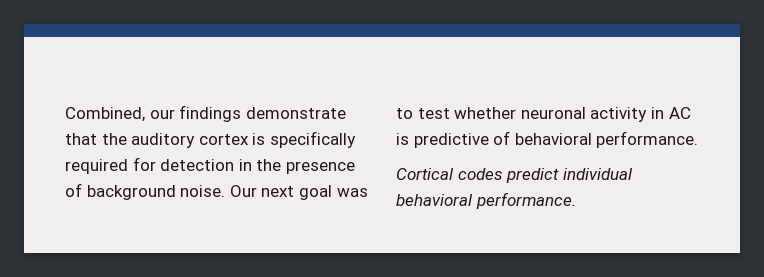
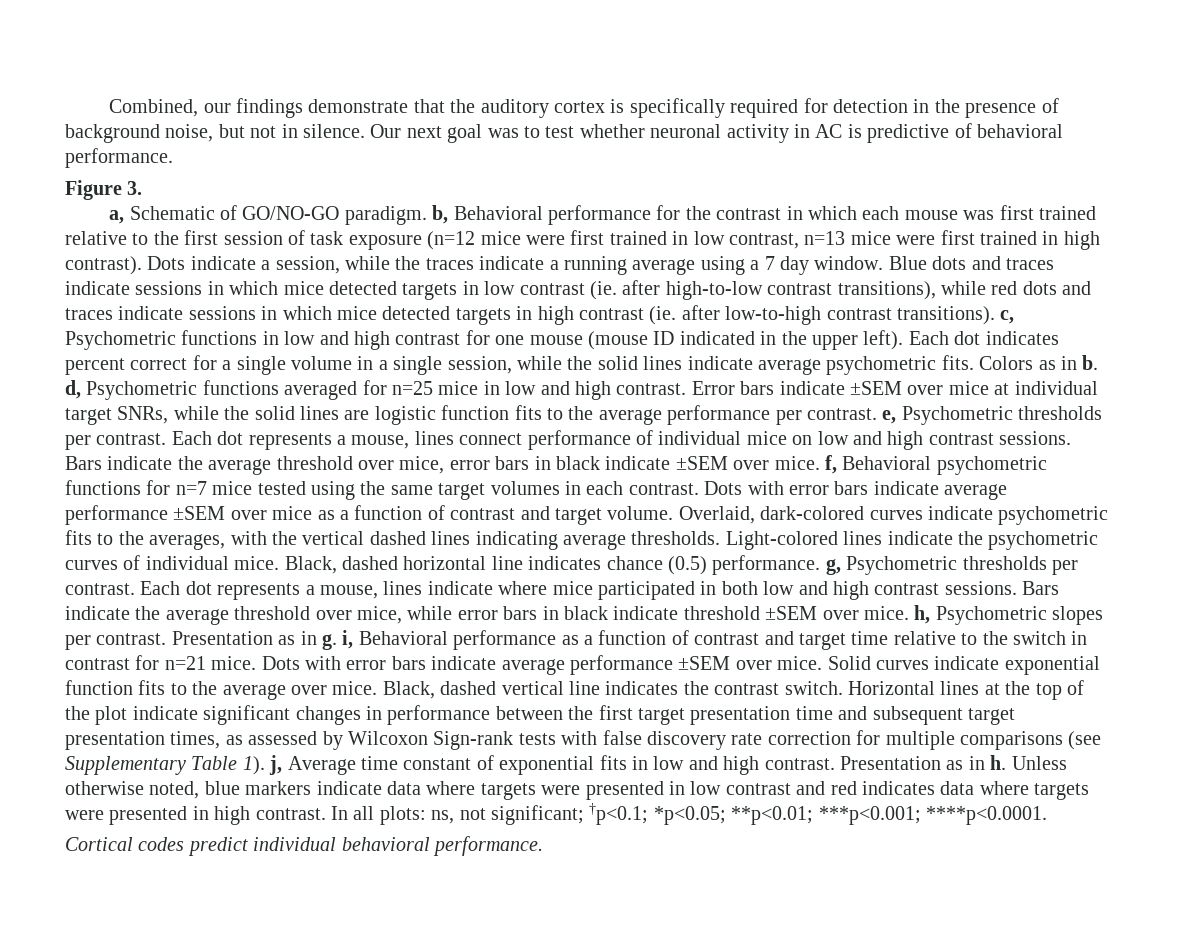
- Combined, our findings demonstrate that the auditory cortex is specifically required for detection in the presence of background noise.
+ Combined, our findings demonstrate that the auditory cortex is specifically required for detection in the presence of background noise, but not in silence.
+ Figure 3.
+ a, Schematic of GO/NO-GO paradigm. b, Behavioral performance for the contrast in which each mouse was first trained relative to the first session of task exposure (n=12 mice were first trained in low contrast, n=13 mice were first trained in high contrast). Dots indicate a session, while the traces indicate a running average using a 7 day window. Blue dots and traces indicate sessions in which mice detected targets in low contrast (ie. after high-to-low contrast transitions), while red dots and traces indicate sessions in which mice detected targets in high contrast (ie. after low-to-high contrast transitions). c, Psychometric functions in low and high contrast for one mouse (mouse ID indicated in the upper left). Each dot indicates percent correct for a single volume in a single session, while the solid lines indicate average psychometric fits. Colors as in b. d, Psychometric functions averaged for n=25 mice in low and high contrast. Error bars indicate ±SEM over mice at individual target SNRs, while the solid lines are logistic function fits to the average performance per contrast. e, Psychometric thresholds per contrast. Each dot represents a mouse, lines connect performance of individual mice on low and high contrast sessions. Bars indicate the average threshold over mice, error bars in black indicate ±SEM over mice. f, Behavioral psychometric functions for n=7 mice tested using the same target volumes in each contrast. Dots with error bars indicate average performance ±SEM over mice as a function of contrast and target volume. Overlaid, dark-colored curves indicate psychometric fits to the averages, with the vertical dashed lines indicating average thresholds. Light-colored lines indicate the psychometric curves of individual mice. Black, dashed horizontal line indicates chance (0.5) performance. g, Psychometric thresholds per contrast. Each dot represents a mouse, lines indicate where mice participated in both low and high contrast sessions. Bars indicate the average threshold over mice, while error bars in black indicate threshold ±SEM over mice. h, Psychometric slopes per contrast. Presentation as in g. i, Behavioral performance as a function of contrast and target time relative to the switch in contrast for n=21 mice. Dots with error bars indicate average performance ±SEM over mice. Solid curves indicate exponential function fits to the average over mice. Black, dashed vertical line indicates the contrast switch. Horizontal lines at the top of the plot indicate significant changes in performance between the first target presentation time and subsequent target presentation times, as assessed by Wilcoxon Sign-rank tests with false discovery rate correction for multiple comparisons (see Supplementary Table 1). j, Average time constant of exponential fits in low and high contrast. Presentation as in h. Unless otherwise noted, blue markers indicate data where targets were presented in low contrast and red indicates data where targets were presented in high contrast. In all plots: ns, not significant; †p<0.1; *p<0.05; **p<0.01; ***p<0.001; ****p<0.0001.

